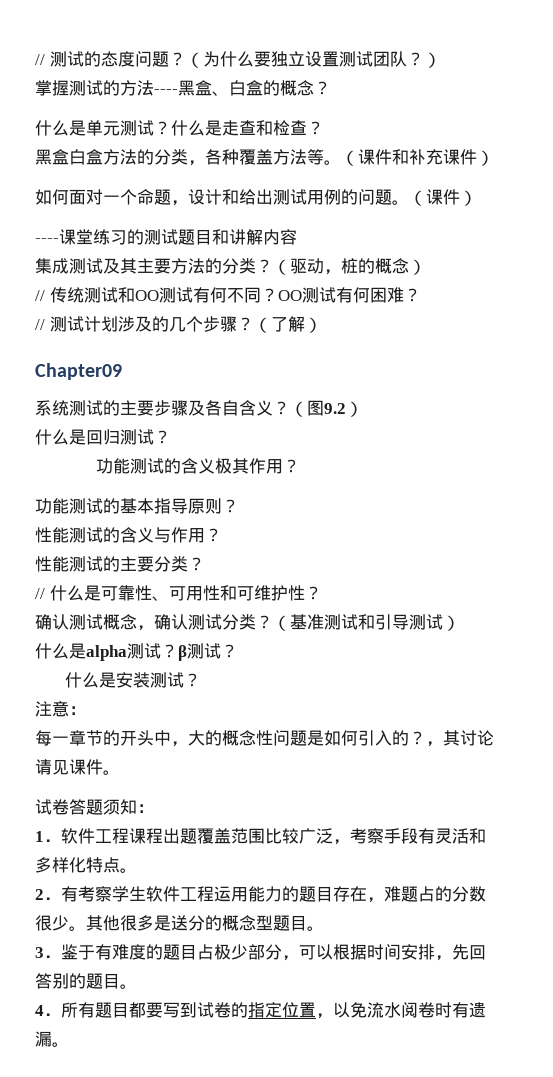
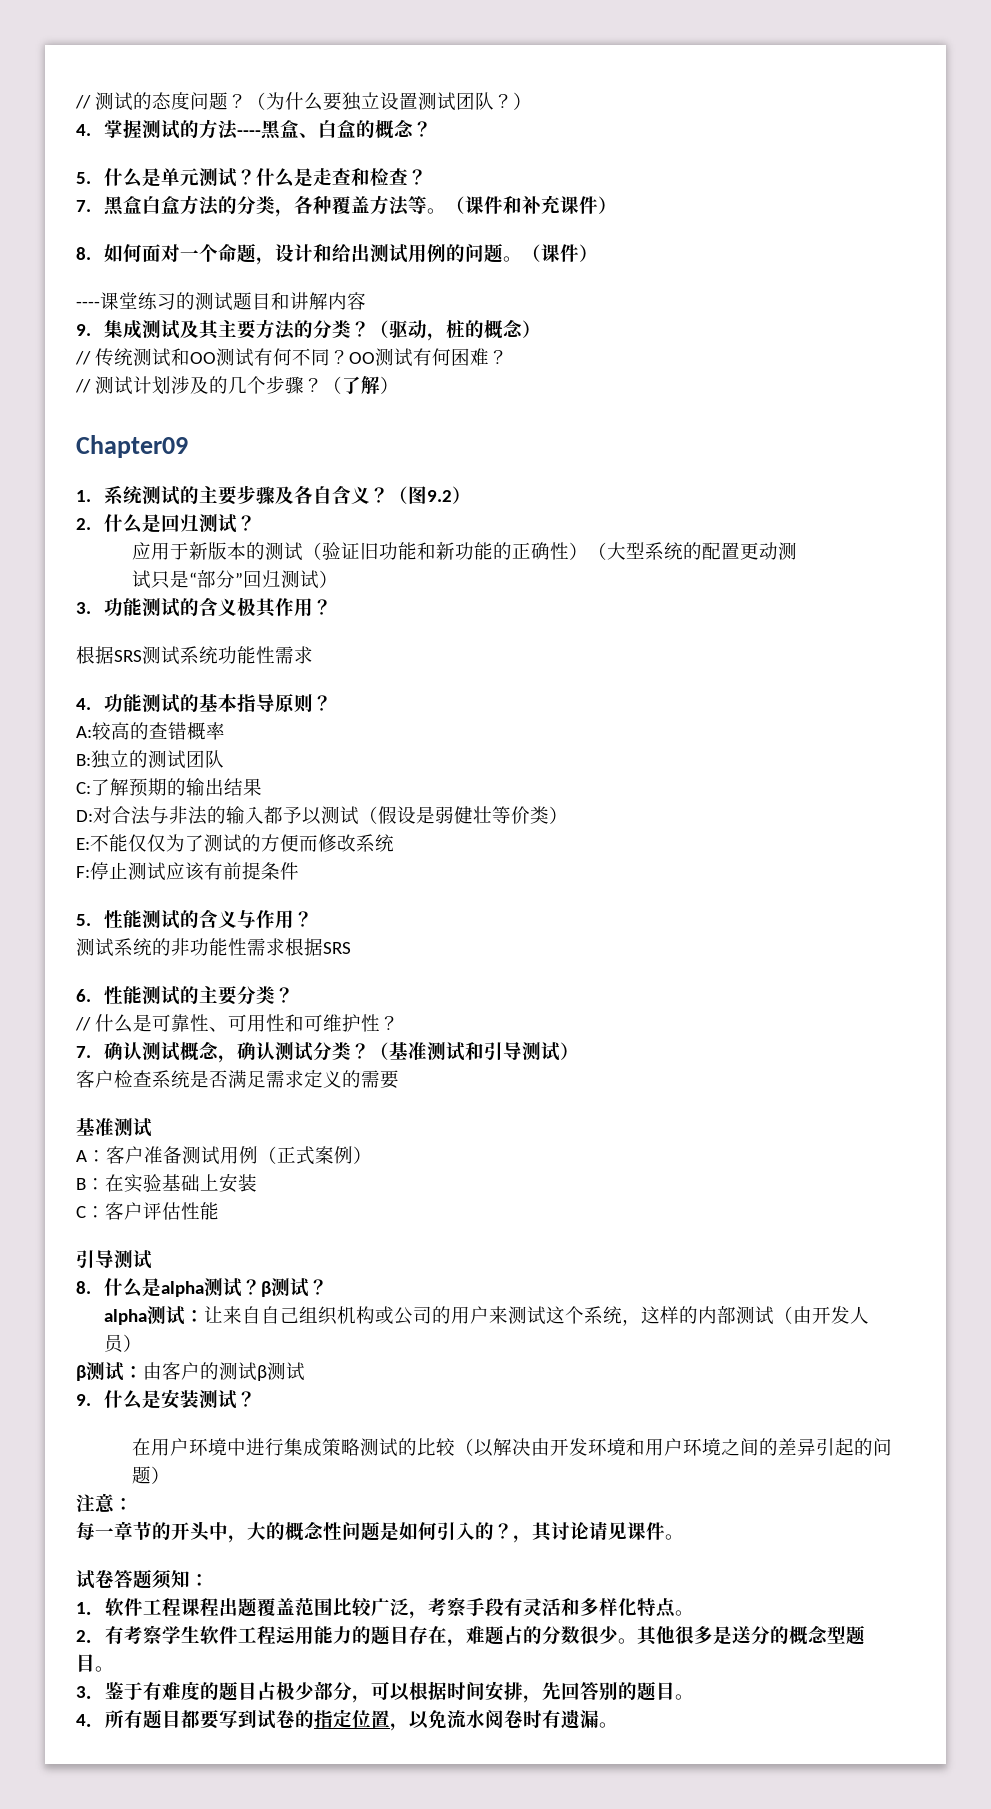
- 掌握测试的方法----黑盒、白盒的概念？
+ 4.掌握测试的方法----黑盒、白盒的概念？
- 什么是单元测试？
+ 5.什么是单元测试？
- 黑盒白盒方法的分类，各种覆盖方法等。
+ 7.黑盒白盒方法的分类，各种覆盖方法等。
- 如何面对一个命题，设计和给出测试用例的问题。
+ 8.如何面对一个命题，设计和给出测试用例的问题。
- 集成测试及其主要方法的分类？
+ 9.集成测试及其主要方法的分类？
- 系统测试的主要步骤及各自含义？
+ 1.系统测试的主要步骤及各自含义？
- 什么是回归测试？
+ 2.什么是回归测试？
- 功能测试的含义极其作用？
+ 应用于新版本的测试（验证旧功能和新功能的正确性）（大型系统的配置更动测
+ 试只是“部分”回归测试）
+ 3.功能测试的含义极其作用？
- 功能测试的基本指导原则？
+ 根据SRS测试系统功能性需求
+ 4.功能测试的基本指导原则？
- 性能测试的含义与作用？
+ A:较高的查错概率
+ B:独立的测试团队
+ C:了解预期的输出结果
+ D:对合法与非法的输入都予以测试（假设是弱健壮等价类）
+ E:不能仅仅为了测试的方便而修改系统
+ F:停止测试应该有前提条件
+ 5.性能测试的含义与作用？
- 性能测试的主要分类？
+ 测试系统的非功能性需求根据SRS
+ 6.性能测试的主要分类？
- 确认测试概念，确认测试分类？
+ 7.确认测试概念，确认测试分类？
- 什么是alpha测试？β测试？
+ 客户检查系统是否满足需求定义的需要
+ 基准测试
+ A：客户准备测试用例（正式案例）
+ B：在实验基础上安装
+ C：客户评估性能
+ 引导测试
+ 8.什么是alpha测试？β测试？
- 什么是安装测试？
+ alpha测试：让来自自己组织机构或公司的用户来测试这个系统，这样的内部测试（由开发人员）
+ β测试：由客户的测试β测试
+ 9.什么是安装测试？
+ 在用户环境中进行集成策略测试的比较（以解决由开发环境和用户环境之间的差异引起的问题）

